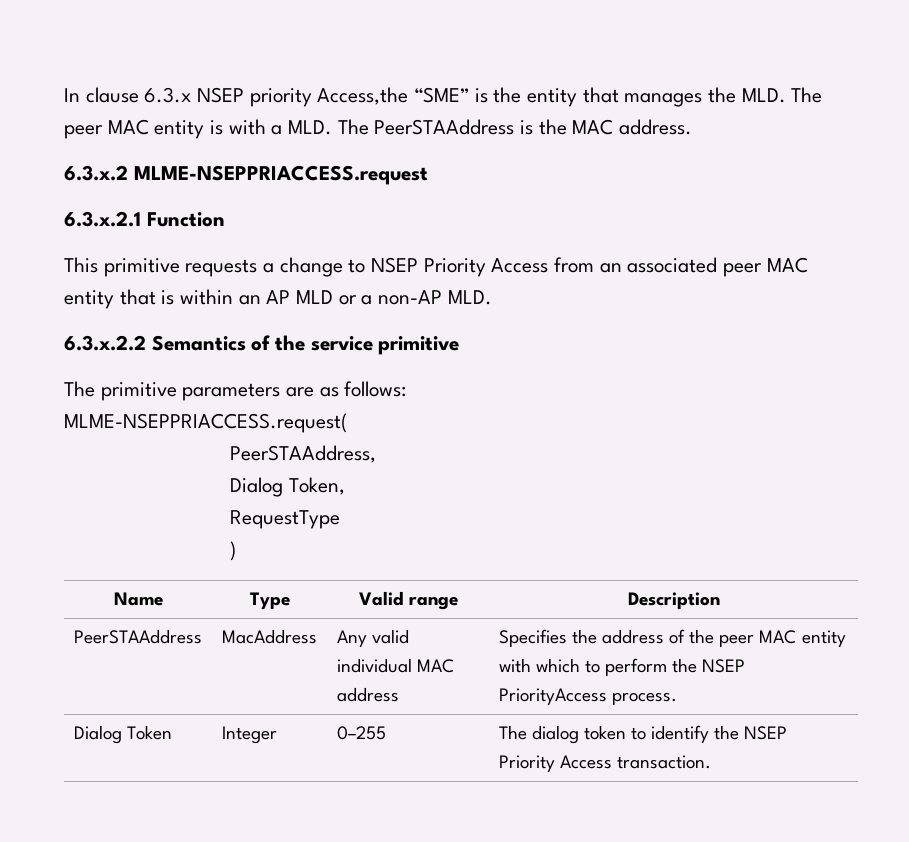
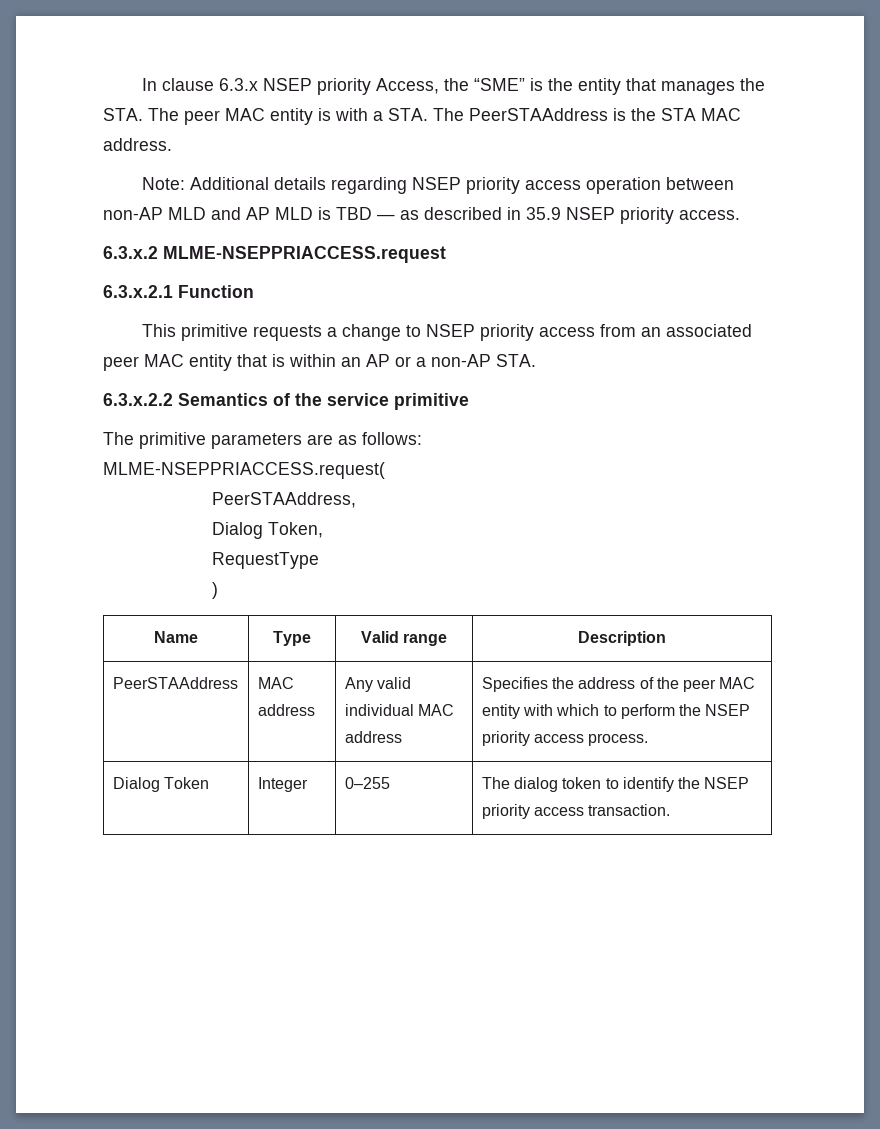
- In clause 6.3.x NSEP priority Access,the “SME” is the entity that manages the MLD. The peer MAC entity is with a MLD. The PeerSTAAddress is the MAC address.
+ In clause 6.3.x NSEP priority Access, the “SME” is the entity that manages the STA. The peer MAC entity is with a STA. The PeerSTAAddress is the STA MAC address.
+ Note: Additional details regarding NSEP priority access operation between non-AP MLD and AP MLD is TBD — as described in 35.9 NSEP priority access.
- This primitive requests a change to NSEP Priority Access from an associated peer MAC entity that is within an AP MLD or a non-AP MLD.
+ This primitive requests a change to NSEP priority access from an associated peer MAC entity that is within an AP or a non-AP STA.
- PeerSTAAddress | MacAddress | Any valid individual MAC address | Specifies the address of the peer MAC entity with which to perform the NSEP PriorityAccess process.
+ PeerSTAAddress | MAC address | Any valid individual MAC address | Specifies the address of the peer MAC entity with which to perform the NSEP priority access process.
- Dialog Token | Integer | 0–255 | The dialog token to identify the NSEP Priority Access transaction.
+ Dialog Token | Integer | 0–255 | The dialog token to identify the NSEP priority access transaction.

